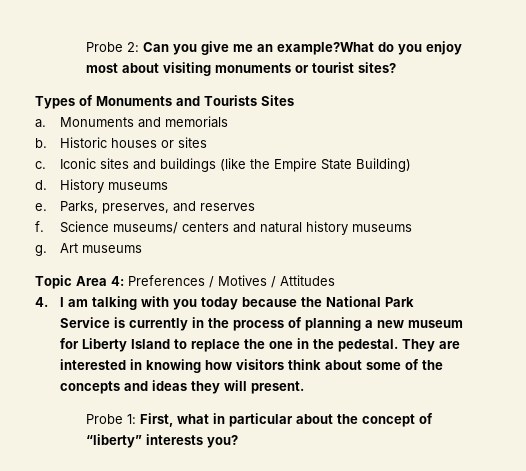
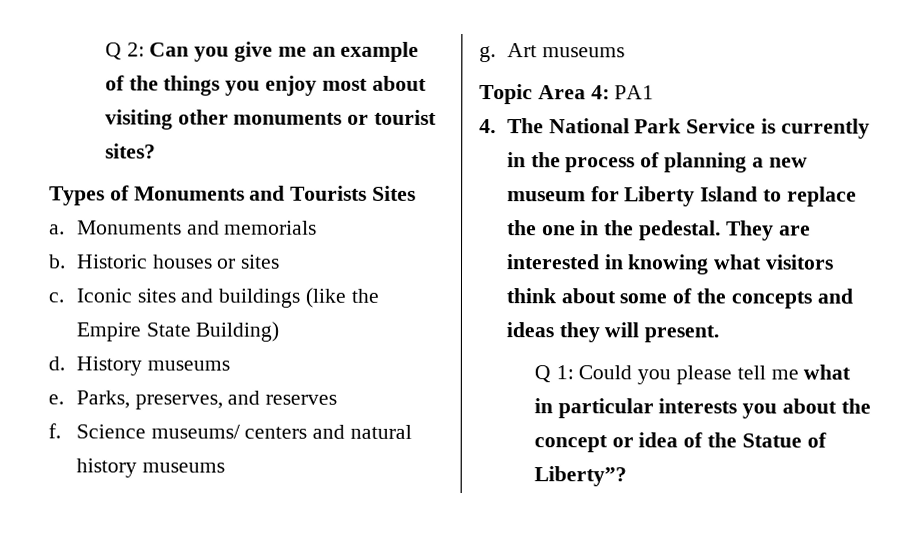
- Probe 2: Can you give me an example?What do you enjoy most about visiting monuments or tourist sites?
+ Q 2: Can you give me an example of the things you enjoy most about visiting other monuments or tourist sites?
- Topic Area 4: Preferences / Motives / Attitudes
- 4. I am talking with you today because the National Park Service is currently in the process of planning a new museum for Liberty Island to replace the one in the pedestal.
+ Topic Area 4: PA1
+ 4. The National Park Service is currently in the process of planning a new museum for Liberty Island to replace the one in the pedestal.
- They are interested in knowing how visitors think about some of the concepts and ideas they will present.
+ They are interested in knowing what visitors think about some of the concepts and ideas they will present.
- Probe 1: First, what in particular about the concept of “liberty” interests you?
+ Q 1: Could you please tell me what in particular interests you about the concept or idea of the Statue of Liberty”?

